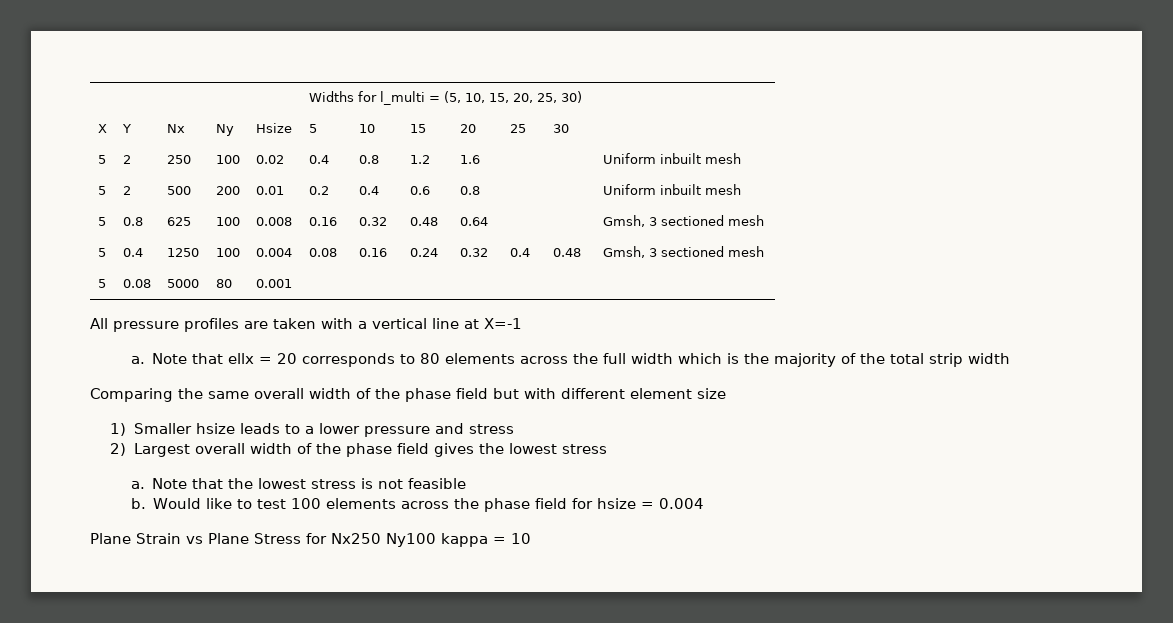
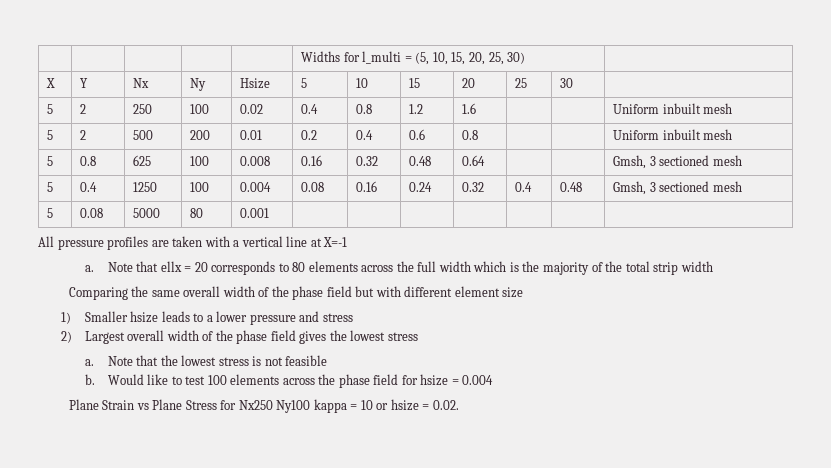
- Plane Strain vs Plane Stress for Nx250 Ny100 kappa = 10
+ Plane Strain vs Plane Stress for Nx250 Ny100 kappa = 10 or hsize = 0.02.

